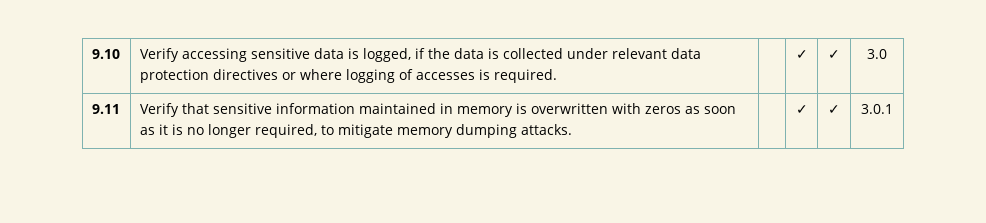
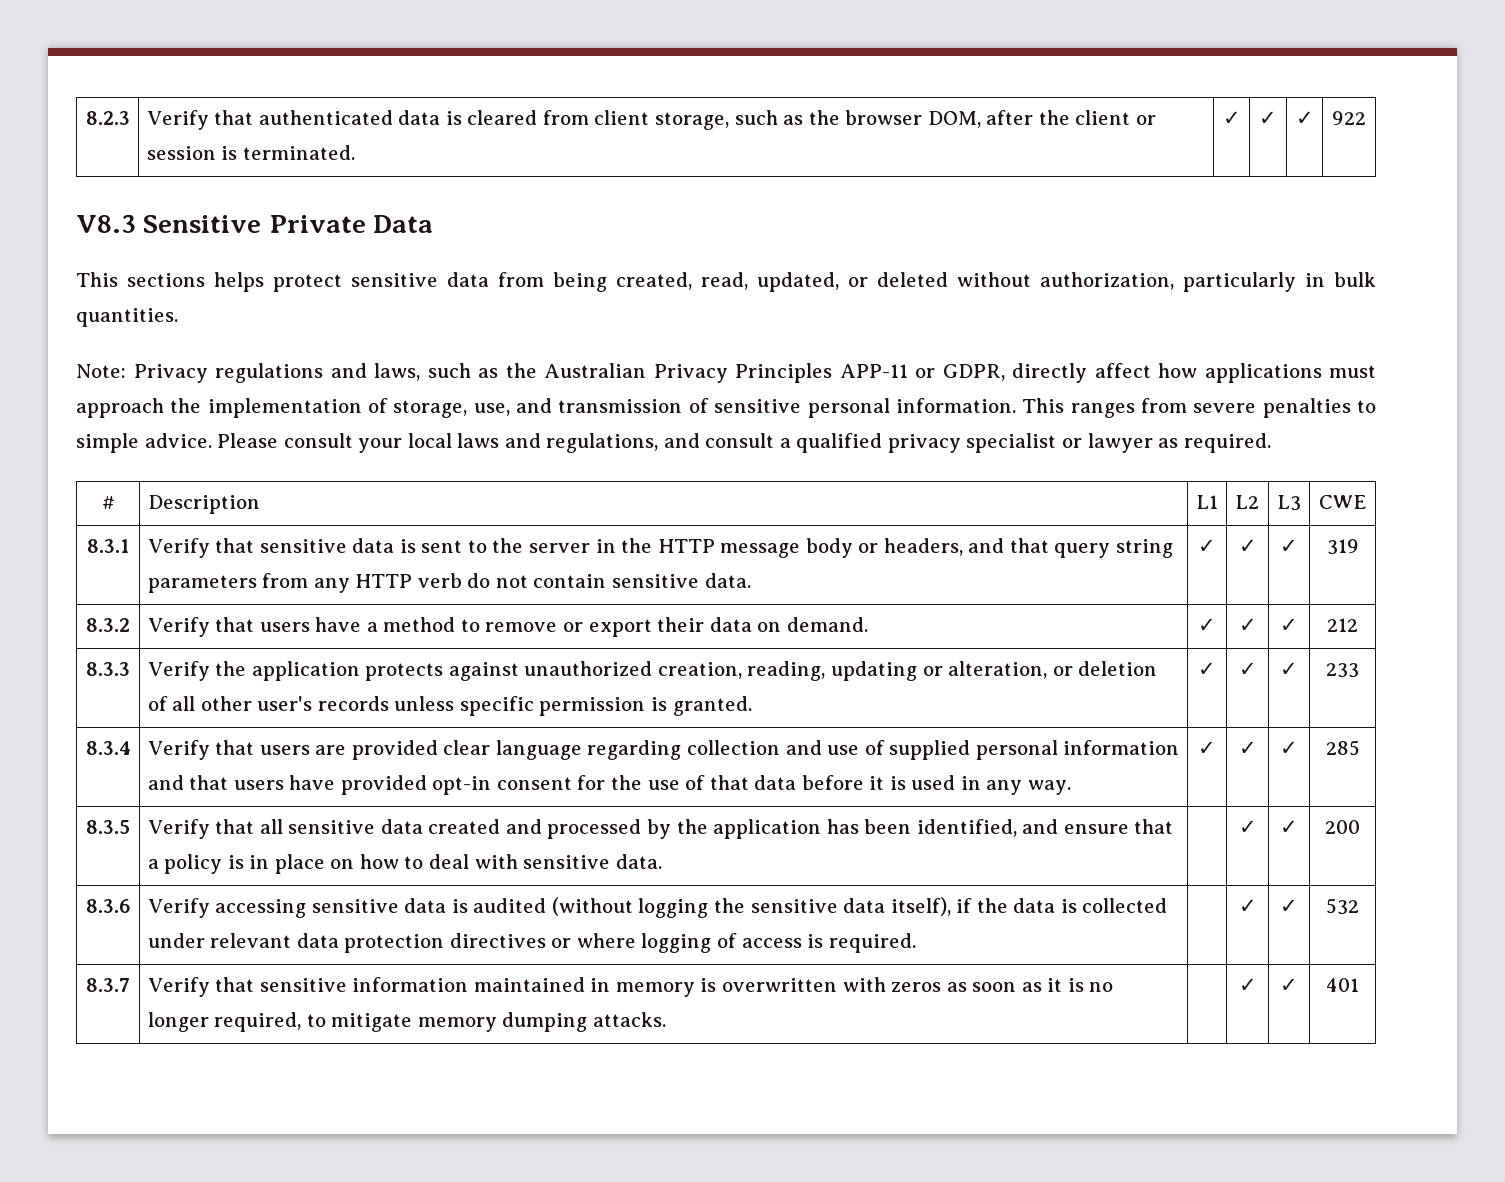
- 9.10 | Verify accessing sensitive data is logged, if the data is collected under relevant data protection directives or where logging of accesses is required. | | ✓ | ✓ | 3.0
- 9.11 | Verify that sensitive information maintained in memory is overwritten with zeros as soon as it is no longer required, to mitigate memory dumping attacks. | | ✓ | ✓ | 3.0.1
+ 8.2.3 | Verify that authenticated data is cleared from client storage, such as the browser DOM, after the client or session is terminated. | ✓ | ✓ | ✓ | 922
+ V8.3 Sensitive Private Data
+ This sections helps protect sensitive data from being created, read, updated, or deleted without authorization, particularly in bulk quantities.
+ Note: Privacy regulations and laws, such as the Australian Privacy Principles APP-11 or GDPR, directly affect how applications must approach the implementation of storage, use, and transmission of sensitive personal information. This ranges from severe penalties to simple advice. Please consult your local laws and regulations, and consult a qualified privacy specialist or lawyer as required.
+ # | Description | L1 | L2 | L3 | CWE
+ 8.3.1 | Verify that sensitive data is sent to the server in the HTTP message body or headers, and that query string parameters from any HTTP verb do not contain sensitive data. | ✓ | ✓ | ✓ | 319
+ 8.3.2 | Verify that users have a method to remove or export their data on demand. | ✓ | ✓ | ✓ | 212
+ 8.3.3 | Verify the application protects against unauthorized creation, reading, updating or alteration, or deletion of all other user's records unless specific permission is granted. | ✓ | ✓ | ✓ | 233
+ 8.3.4 | Verify that users are provided clear language regarding collection and use of supplied personal information and that users have provided opt-in consent for the use of that data before it is used in any way. | ✓ | ✓ | ✓ | 285
+ 8.3.5 | Verify that all sensitive data created and processed by the application has been identified, and ensure that a policy is in place on how to deal with sensitive data. | | ✓ | ✓ | 200
+ 8.3.6 | Verify accessing sensitive data is audited (without logging the sensitive data itself), if the data is collected under relevant data protection directives or where logging of access is required. | | ✓ | ✓ | 532
+ 8.3.7 | Verify that sensitive information maintained in memory is overwritten with zeros as soon as it is no longer required, to mitigate memory dumping attacks. | | ✓ | ✓ | 401

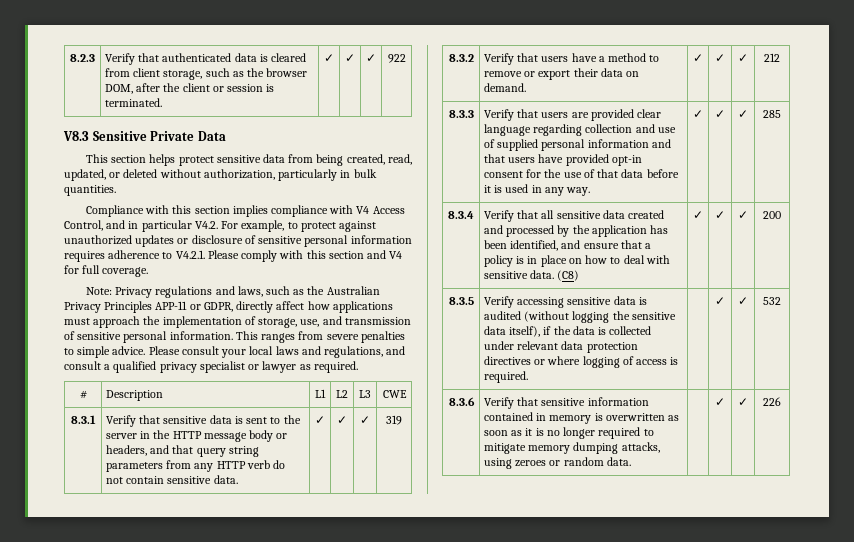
- This sections helps protect sensitive data from being created, read, updated, or deleted without authorization, particularly in bulk quantities.
+ This section helps protect sensitive data from being created, read, updated, or deleted without authorization, particularly in bulk quantities.
+ Compliance with this section implies compliance with V4 Access Control, and in particular V4.2. For example, to protect against unauthorized updates or disclosure of sensitive personal information requires adherence to V4.2.1. Please comply with this section and V4 for full coverage.
- 8.3.3 | Verify the application protects against unauthorized creation, reading, updating or alteration, or deletion of all other user's records unless specific permission is granted. | ✓ | ✓ | ✓ | 233
- 8.3.4 | Verify that users are provided clear language regarding collection and use of supplied personal information and that users have provided opt-in consent for the use of that data before it is used in any way. | ✓ | ✓ | ✓ | 285
+ 8.3.3 | Verify that users are provided clear language regarding collection and use of supplied personal information and that users have provided opt-in consent for the use of that data before it is used in any way. | ✓ | ✓ | ✓ | 285
- 8.3.5 | Verify that all sensitive data created and processed by the application has been identified, and ensure that a policy is in place on how to deal with sensitive data. | | ✓ | ✓ | 200
+ 8.3.4 | Verify that all sensitive data created and processed by the application has been identified, and ensure that a policy is in place on how to deal with sensitive data. (C8) | ✓ | ✓ | ✓ | 200
- 8.3.6 | Verify accessing sensitive data is audited (without logging the sensitive data itself), if the data is collected under relevant data protection directives or where logging of access is required. | | ✓ | ✓ | 532
+ 8.3.5 | Verify accessing sensitive data is audited (without logging the sensitive data itself), if the data is collected under relevant data protection directives or where logging of access is required. | | ✓ | ✓ | 532
- 8.3.7 | Verify that sensitive information maintained in memory is overwritten with zeros as soon as it is no longer required, to mitigate memory dumping attacks. | | ✓ | ✓ | 401
+ 8.3.6 | Verify that sensitive information contained in memory is overwritten as soon as it is no longer required to mitigate memory dumping attacks, using zeroes or random data. | | ✓ | ✓ | 226

